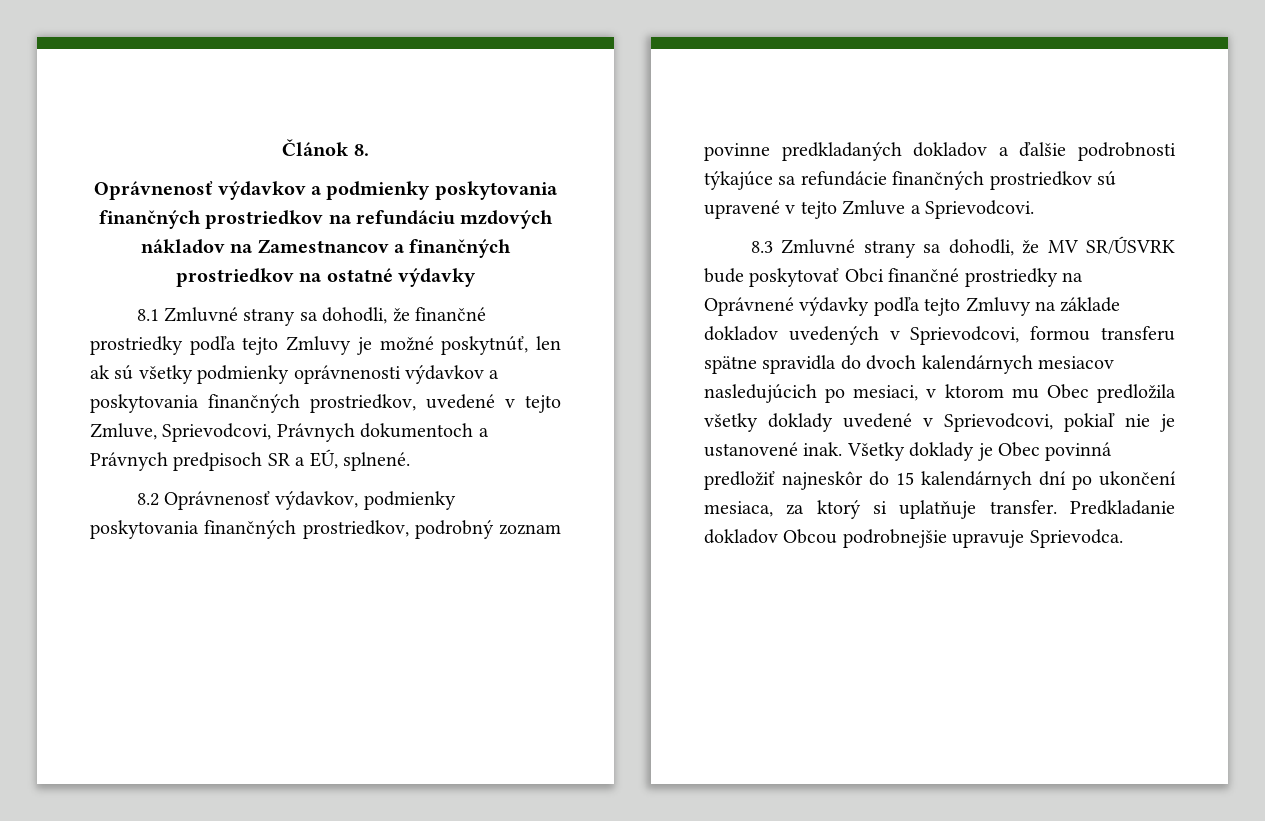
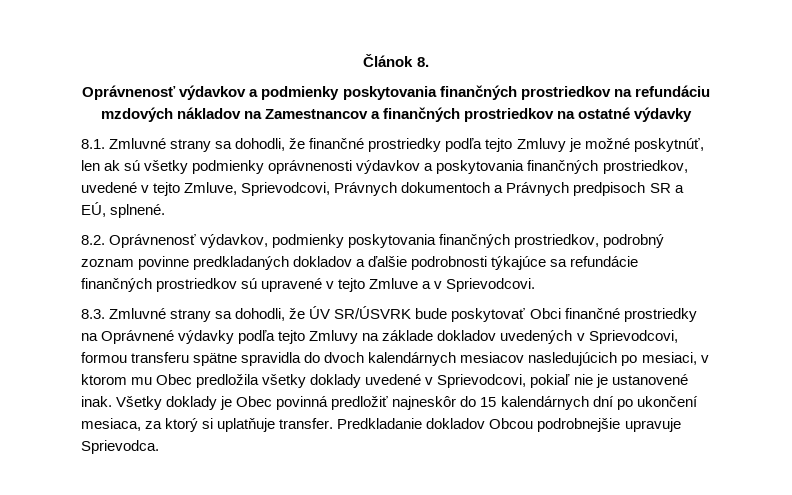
- 8.1 Zmluvné strany sa dohodli, že finančné prostriedky podľa tejto Zmluvy je možné poskytnúť, len ak sú všetky podmienky oprávnenosti výdavkov a poskytovania finančných prostriedkov, uvedené v tejto Zmluve, Sprievodcovi, Právnych dokumentoch a Právnych predpisoch SR a EÚ, splnené.
+ 8.1. Zmluvné strany sa dohodli, že finančné prostriedky podľa tejto Zmluvy je možné poskytnúť, len ak sú všetky podmienky oprávnenosti výdavkov a poskytovania finančných prostriedkov, uvedené v tejto Zmluve, Sprievodcovi, Právnych dokumentoch a Právnych predpisoch SR a EÚ, splnené.
- 8.2 Oprávnenosť výdavkov, podmienky poskytovania finančných prostriedkov, podrobný zoznam povinne predkladaných dokladov a ďalšie podrobnosti týkajúce sa refundácie finančných prostriedkov sú upravené v tejto Zmluve a Sprievodcovi.
+ 8.2. Oprávnenosť výdavkov, podmienky poskytovania finančných prostriedkov, podrobný zoznam povinne predkladaných dokladov a ďalšie podrobnosti týkajúce sa refundácie finančných prostriedkov sú upravené v tejto Zmluve a v Sprievodcovi.
- 8.3 Zmluvné strany sa dohodli, že MV SR/ÚSVRK bude poskytovať Obci finančné prostriedky na Oprávnené výdavky podľa tejto Zmluvy na základe dokladov uvedených v Sprievodcovi, formou transferu spätne spravidla do dvoch kalendárnych mesiacov nasledujúcich po mesiaci, v ktorom mu Obec predložila všetky doklady uvedené v Sprievodcovi, pokiaľ nie je ustanovené inak.
+ 8.3. Zmluvné strany sa dohodli, že ÚV SR/ÚSVRK bude poskytovať Obci finančné prostriedky na Oprávnené výdavky podľa tejto Zmluvy na základe dokladov uvedených v Sprievodcovi, formou transferu spätne spravidla do dvoch kalendárnych mesiacov nasledujúcich po mesiaci, v ktorom mu Obec predložila všetky doklady uvedené v Sprievodcovi, pokiaľ nie je ustanovené inak.

